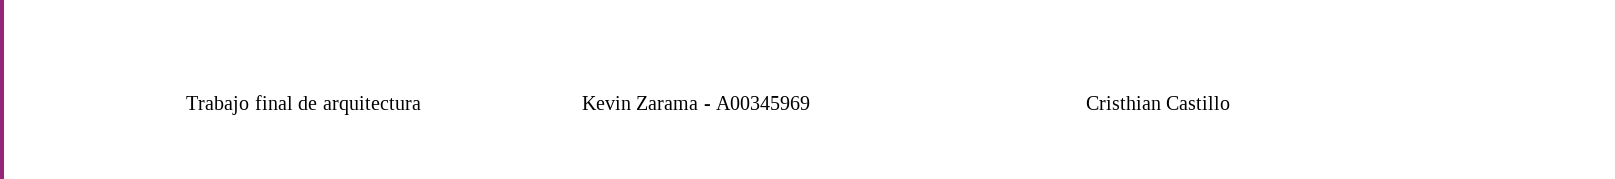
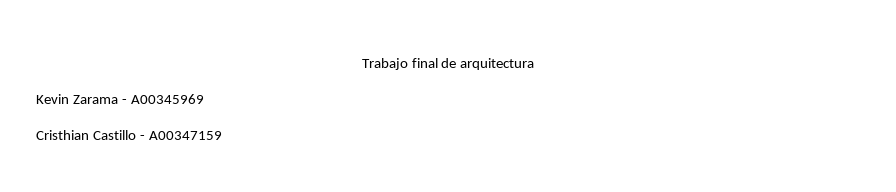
- Cristhian Castillo
+ Cristhian Castillo - A00347159

